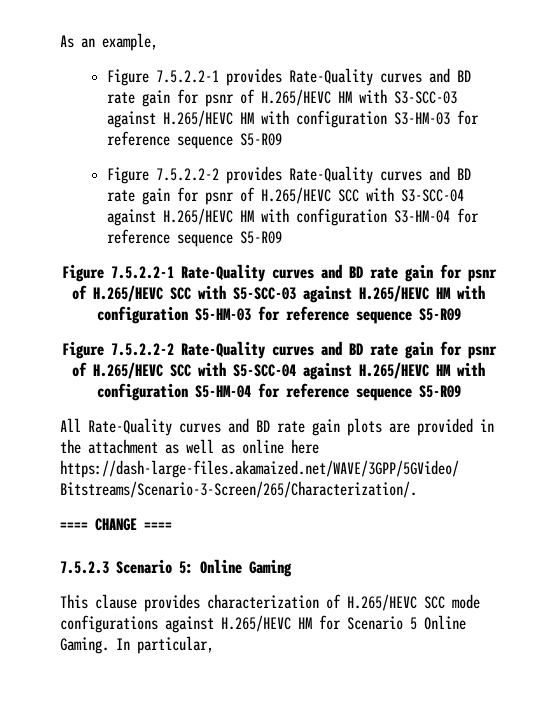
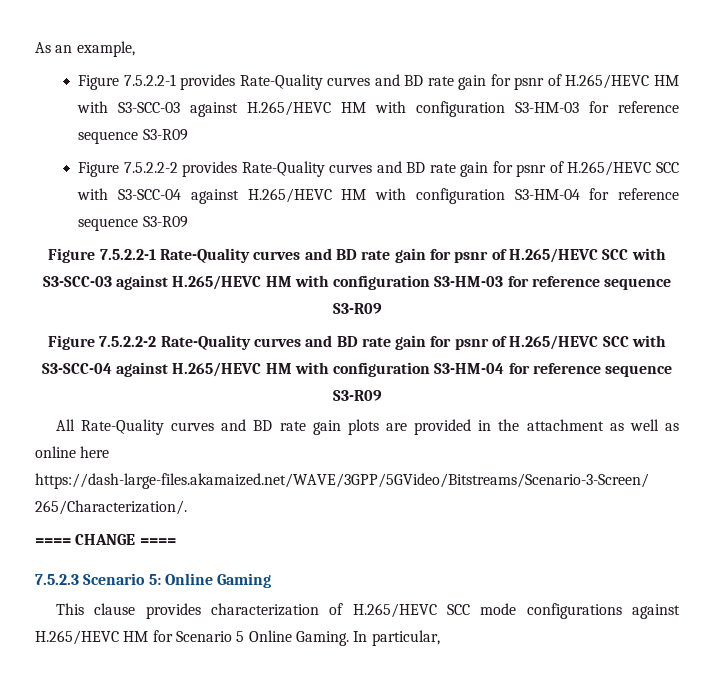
- Figure 7.5.2.2-1 provides Rate-Quality curves and BD rate gain for psnr of H.265/HEVC HM with S3-SCC-03 against H.265/HEVC HM with configuration S3-HM-03 for reference sequence S5-R09
+ Figure 7.5.2.2-1 provides Rate-Quality curves and BD rate gain for psnr of H.265/HEVC HM with S3-SCC-03 against H.265/HEVC HM with configuration S3-HM-03 for reference sequence S3-R09
- Figure 7.5.2.2-2 provides Rate-Quality curves and BD rate gain for psnr of H.265/HEVC SCC with S3-SCC-04 against H.265/HEVC HM with configuration S3-HM-04 for reference sequence S5-R09
+ Figure 7.5.2.2-2 provides Rate-Quality curves and BD rate gain for psnr of H.265/HEVC SCC with S3-SCC-04 against H.265/HEVC HM with configuration S3-HM-04 for reference sequence S3-R09
- Figure 7.5.2.2-1 Rate-Quality curves and BD rate gain for psnr of H.265/HEVC SCC with S5-SCC-03 against H.265/HEVC HM with configuration S5-HM-03 for reference sequence S5-R09
+ Figure 7.5.2.2-1 Rate-Quality curves and BD rate gain for psnr of H.265/HEVC SCC with S3-SCC-03 against H.265/HEVC HM with configuration S3-HM-03 for reference sequence S3-R09
- Figure 7.5.2.2-2 Rate-Quality curves and BD rate gain for psnr of H.265/HEVC SCC with S5-SCC-04 against H.265/HEVC HM with configuration S5-HM-04 for reference sequence S5-R09
+ Figure 7.5.2.2-2 Rate-Quality curves and BD rate gain for psnr of H.265/HEVC SCC with S3-SCC-04 against H.265/HEVC HM with configuration S3-HM-04 for reference sequence S3-R09

